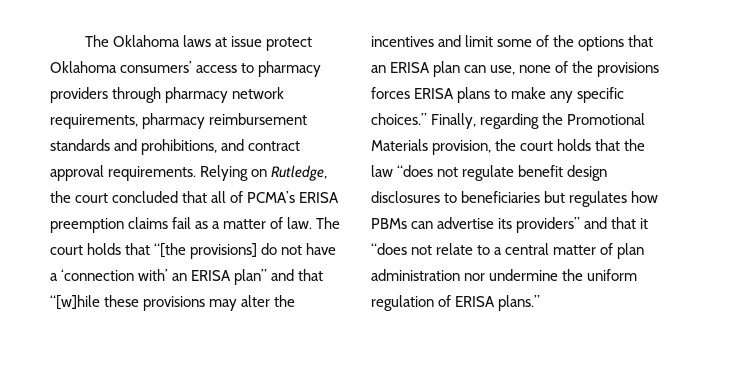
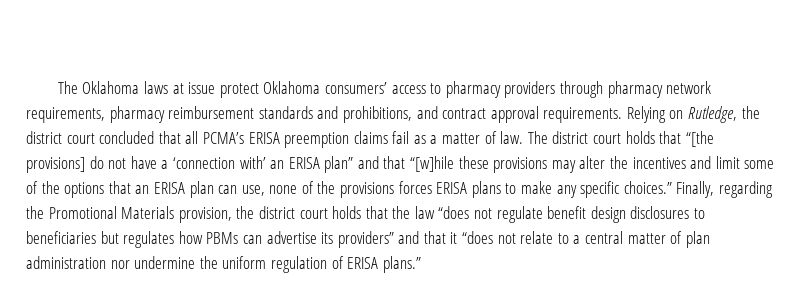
- Relying on Rutledge, the court concluded that all of PCMA’s ERISA preemption claims fail as a matter of law.
+ Relying on Rutledge, the district court concluded that all PCMA’s ERISA preemption claims fail as a matter of law.
- The court holds that “[the provisions] do not have a ‘connection with’ an ERISA plan” and that “[w]hile these provisions may alter the incentives and limit some of the options that an ERISA plan can use, none of the provisions forces ERISA plans to make any specific choices.”
+ The district court holds that “[the provisions] do not have a ‘connection with’ an ERISA plan” and that “[w]hile these provisions may alter the incentives and limit some of the options that an ERISA plan can use, none of the provisions forces ERISA plans to make any specific choices.”
- Finally, regarding the Promotional Materials provision, the court holds that the law “does not regulate benefit design disclosures to beneficiaries but regulates how PBMs can advertise its providers” and that it “does not relate to a central matter of plan administration nor undermine the uniform regulation of ERISA plans.”
+ Finally, regarding the Promotional Materials provision, the district court holds that the law “does not regulate benefit design disclosures to beneficiaries but regulates how PBMs can advertise its providers” and that it “does not relate to a central matter of plan administration nor undermine the uniform regulation of ERISA plans.”

